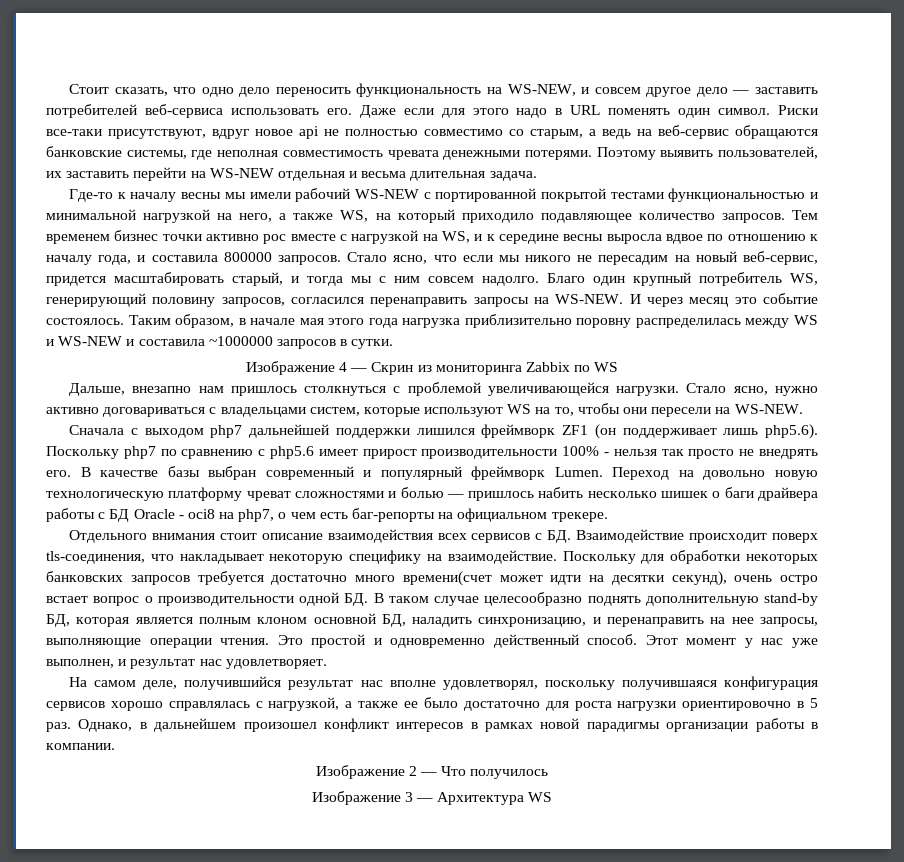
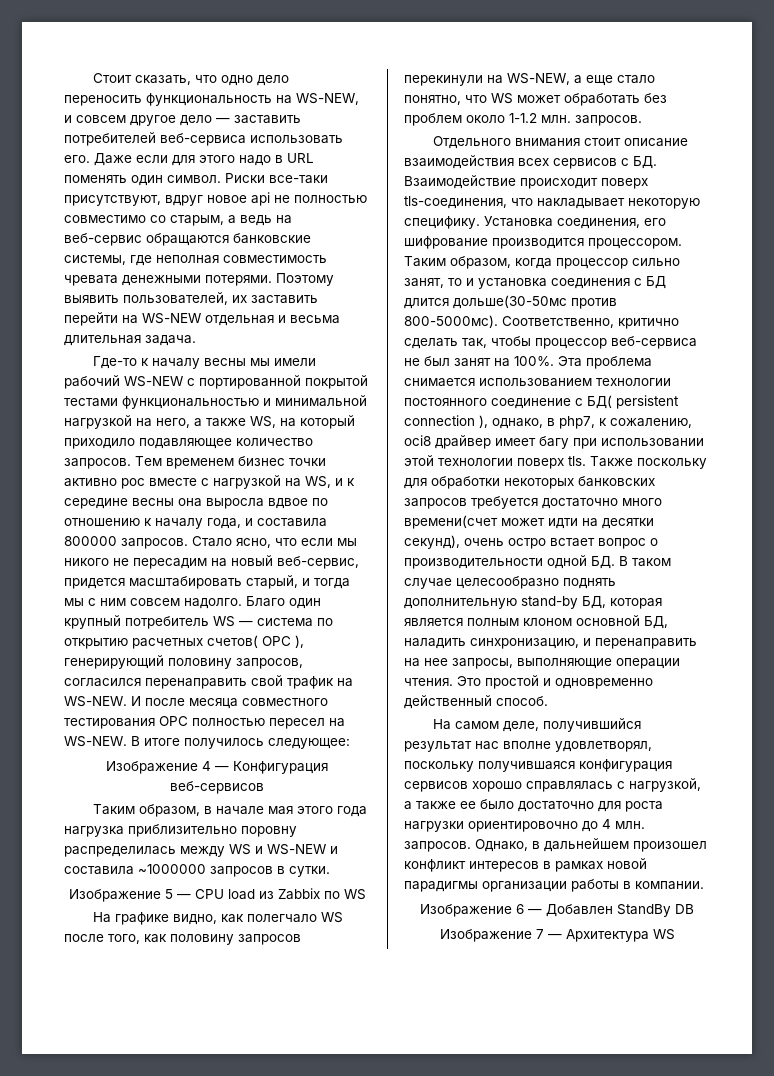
- Тем временем бизнес точки активно рос вместе с нагрузкой на WS, и к середине весны выросла вдвое по отношению к началу года, и составила 800000 запросов.
+ Тем временем бизнес точки активно рос вместе с нагрузкой на WS, и к середине весны она выросла вдвое по отношению к началу года, и составила 800000 запросов.
- Благо один крупный потребитель WS, генерирующий половину запросов, согласился перенаправить запросы на WS-NEW.
+ Благо один крупный потребитель WS — система по открытию расчетных счетов( ОРС ), генерирующий половину запросов, согласился перенаправить свой трафик на WS-NEW.
- И через месяц это событие состоялось. Таким образом, в начале мая этого года нагрузка приблизительно поровну распределилась между WS и WS-NEW и составила ~1000000 запросов в сутки.
+ И после месяца совместного тестирования ОРС полностью пересел на WS-NEW. В итоге получилось следующее:
+ Изображение 4 — Конфигурация веб-сервисов
+ Таким образом, в начале мая этого года нагрузка приблизительно поровну распределилась между WS и WS-NEW и составила ~1000000 запросов в сутки.
- Изображение 4 — Скрин из мониторинга Zabbix по WS
- Дальше, внезапно нам пришлось столкнуться с проблемой увеличивающейся нагрузки. Стало ясно, нужно активно договариваться с владельцами систем, которые используют WS на то, чтобы они пересели на WS-NEW.
- Сначала с выходом php7 дальнейшей поддержки лишился фреймворк ZF1 (он поддерживает лишь php5.6). Поскольку php7 по сравнению с php5.6 имеет прирост производительности 100% - нельзя так просто не внедрять его. В качестве базы выбран современный и популярный фреймворк Lumen. Переход на довольно новую технологическую платформу чреват сложностями и болью — пришлось набить несколько шишек о баги драйвера работы с БД Oracle - oci8 на php7, о чем есть баг-репорты на официальном трекере.
+ Изображение 5 — CPU load из Zabbix по WS
+ На графике видно, как полегчало WS после того, как половину запросов перекинули на WS-NEW, а еще стало понятно, что WS может обработать без проблем около 1-1.2 млн. запросов.
- Отдельного внимания стоит описание взаимодействия всех сервисов с БД. Взаимодействие происходит поверх tls-соединения, что накладывает некоторую специфику на взаимодействие. Поскольку для обработки некоторых банковских запросов требуется достаточно много времени(счет может идти на десятки секунд), очень остро встает вопрос о производительности одной БД. В таком случае целесообразно поднять дополнительную stand-by БД, которая является полным клоном основной БД, наладить синхронизацию, и перенаправить на нее запросы, выполняющие операции чтения.
+ Отдельного внимания стоит описание взаимодействия всех сервисов с БД. Взаимодействие происходит поверх tls-соединения, что накладывает некоторую специфику. Установка соединения, его шифрование производится процессором. Таким образом, когда процессор сильно занят, то и установка соединения с БД длится дольше(30-50мс против 800-5000мс). Соответственно, критично сделать так, чтобы процессор веб-сервиса не был занят на 100%. Эта проблема снимается использованием технологии постоянного соединение с БД( persistent connection ), однако, в php7, к сожалению, oci8 драйвер имеет багу при использовании этой технологии поверх tls. Также поскольку для обработки некоторых банковских запросов требуется достаточно много времени(счет может идти на десятки секунд), очень остро встает вопрос о производительности одной БД. В таком случае целесообразно поднять дополнительную stand-by БД, которая является полным клоном основной БД, наладить синхронизацию, и перенаправить на нее запросы, выполняющие операции чтения.
- Этот момент у нас уже выполнен, и результат нас удовлетворяет.
- На самом деле, получившийся результат нас вполне удовлетворял, поскольку получившаяся конфигурация сервисов хорошо справлялась с нагрузкой, а также ее было достаточно для роста нагрузки ориентировочно в 5 раз.
+ На самом деле, получившийся результат нас вполне удовлетворял, поскольку получившаяся конфигурация сервисов хорошо справлялась с нагрузкой, а также ее было достаточно для роста нагрузки ориентировочно до 4 млн. запросов.
- Изображение 2 — Что получилось
- Изображение 3 — Архитектура WS
+ Изображение 6 — Добавлен StandBy DB
+ Изображение 7 — Архитектура WS

